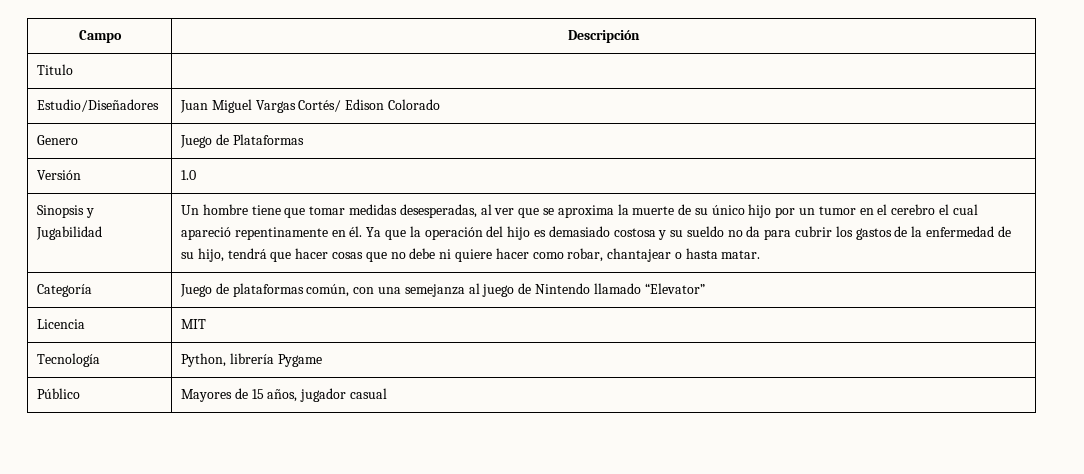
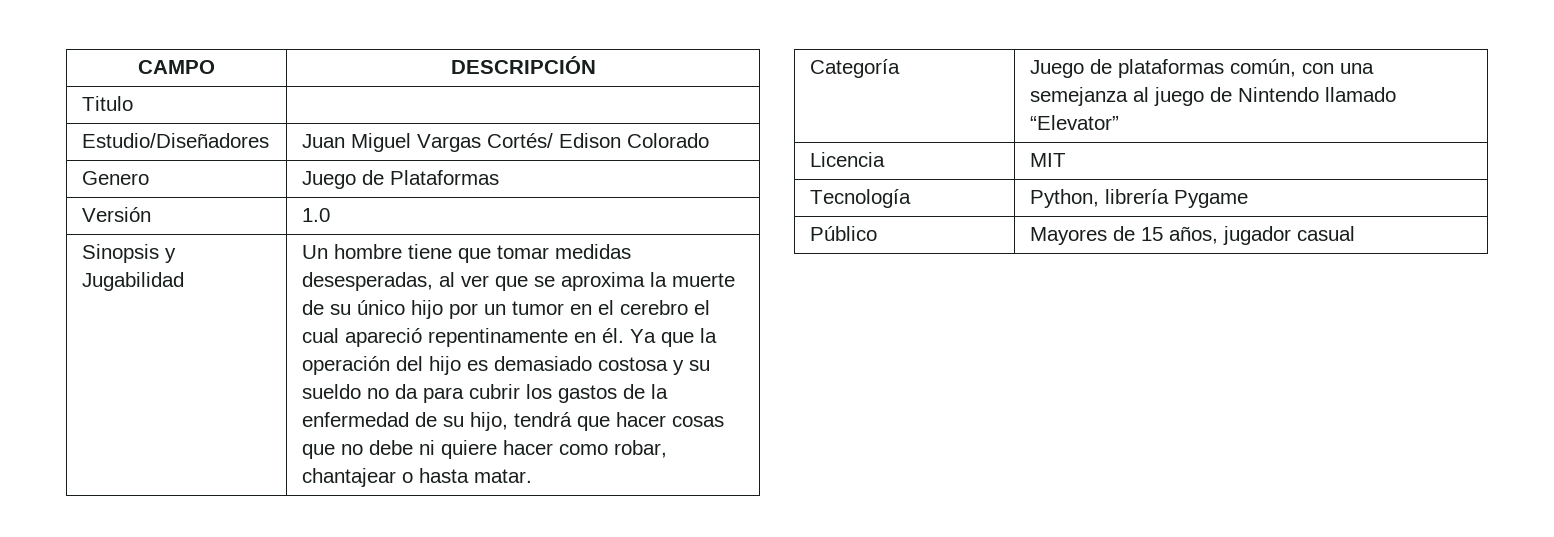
- Campo | Descripción
+ CAMPO | DESCRIPCIÓN

